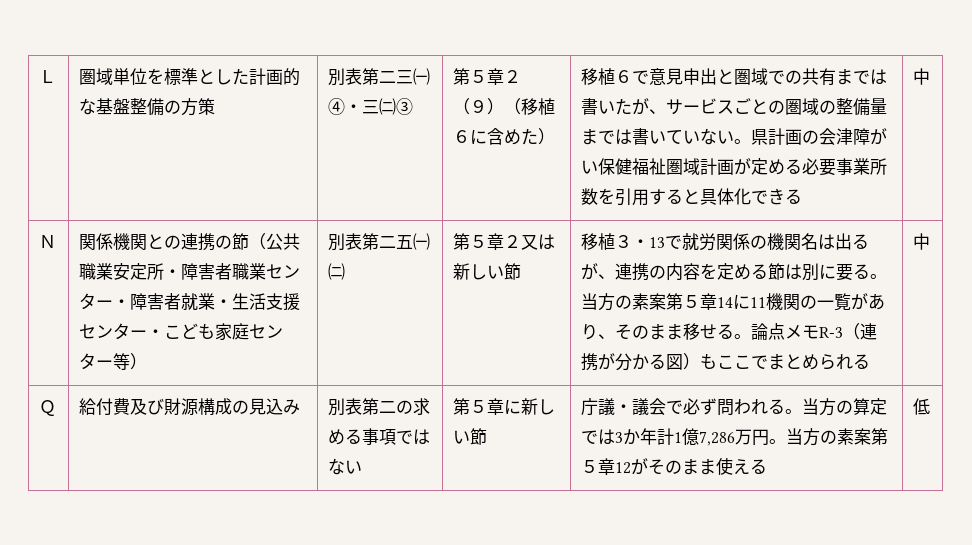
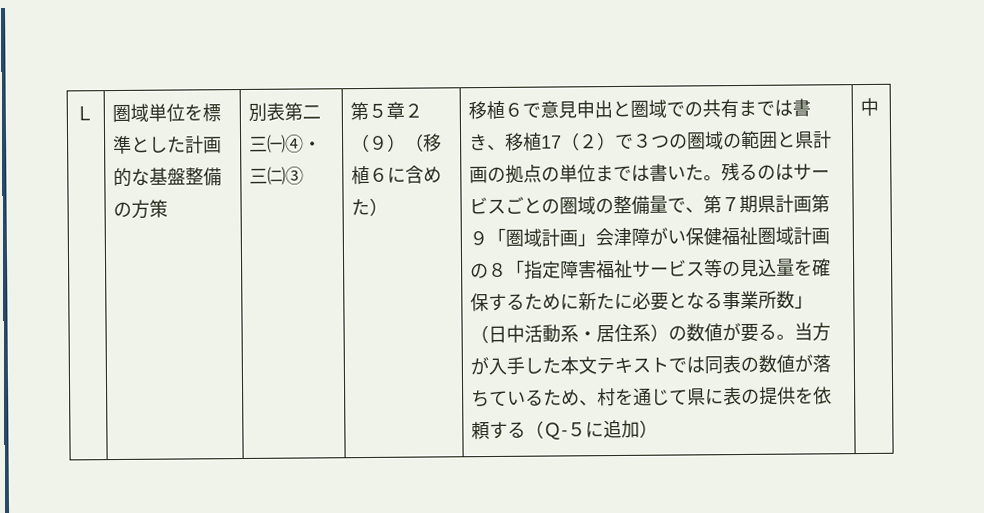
- 移植６で意見申出と圏域での共有までは書いたが、サービスごとの圏域の整備量までは書いていない。県計画の会津障がい保健福祉圏域計画が定める必要事業所数を引用すると具体化できる | 中
- Ｎ | 関係機関との連携の節（公共職業安定所・障害者職業センター・障害者就業・生活支援センター・こども家庭センター等） | 別表第二五㈠㈡ | 第５章２又は新しい節 | 移植３・13で就労関係の機関名は出るが、連携の内容を定める節は別に要る。当方の素案第５章14に11機関の一覧があり、そのまま移せる。論点メモR-3（連携が分かる図）もここでまとめられる | 中
- Ｑ | 給付費及び財源構成の見込み | 別表第二の求める事項ではない | 第５章に新しい節 | 庁議・議会で必ず問われる。当方の算定では3か年計1億7,286万円。当方の素案第５章12がそのまま使える | 低
+ 移植６で意見申出と圏域での共有までは書き、移植17（２）で３つの圏域の範囲と県計画の拠点の単位までは書いた。残るのはサービスごとの圏域の整備量で、第７期県計画第９「圏域計画」会津障がい保健福祉圏域計画の８「指定障害福祉サービス等の見込量を確保するために新たに必要となる事業所数」（日中活動系・居住系）の数値が要る。当方が入手した本文テキストでは同表の数値が落ちているため、村を通じて県に表の提供を依頼する（Ｑ-５に追加） | 中

